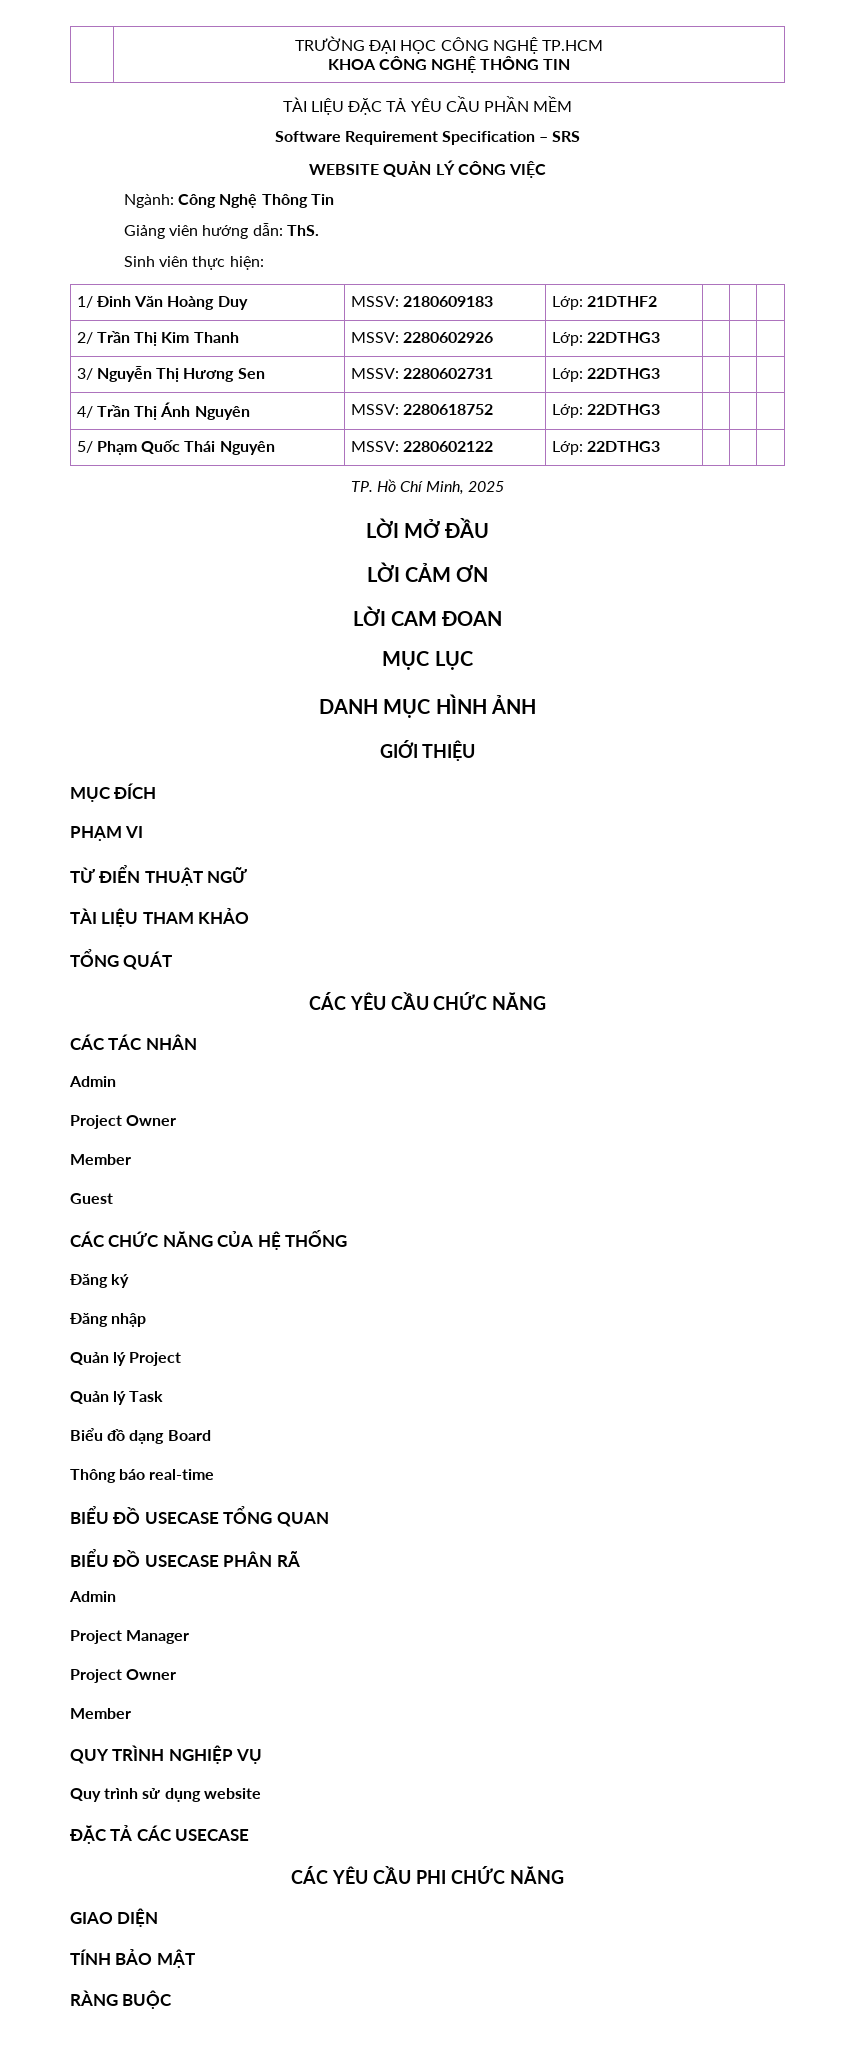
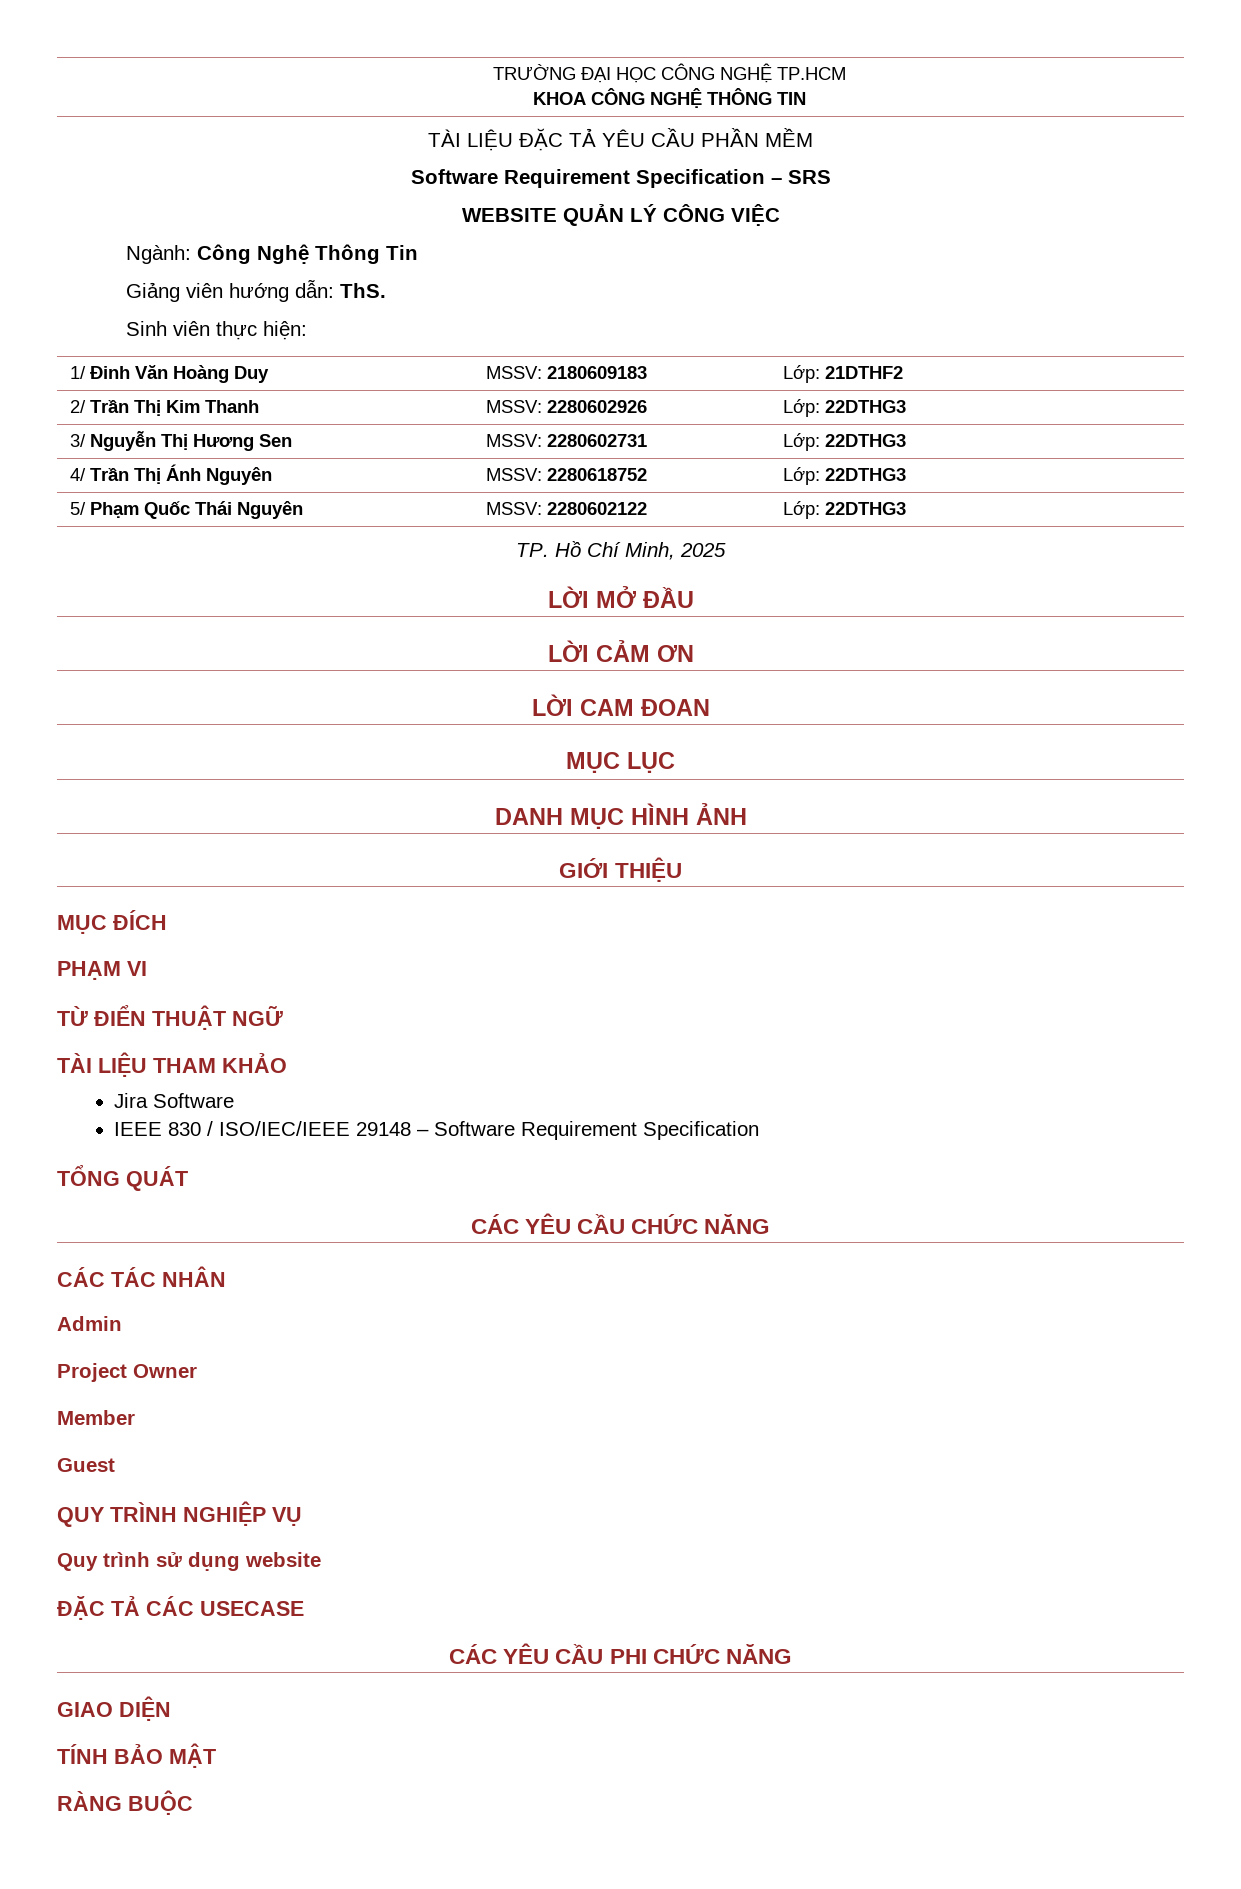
+ Jira Software
+ IEEE 830 / ISO/IEC/IEEE 29148 – Software Requirement Specification
- CÁC CHỨC NĂNG CỦA HỆ THỐNG
- Đăng ký
- Đăng nhập
- Quản lý Project
- Quản lý Task
- Biểu đồ dạng Board
- Thông báo real-time
- BIỂU ĐỒ USECASE TỔNG QUAN
- BIỂU ĐỒ USECASE PHÂN RÃ
- Admin
- Project Manager
- Project Owner
- Member

